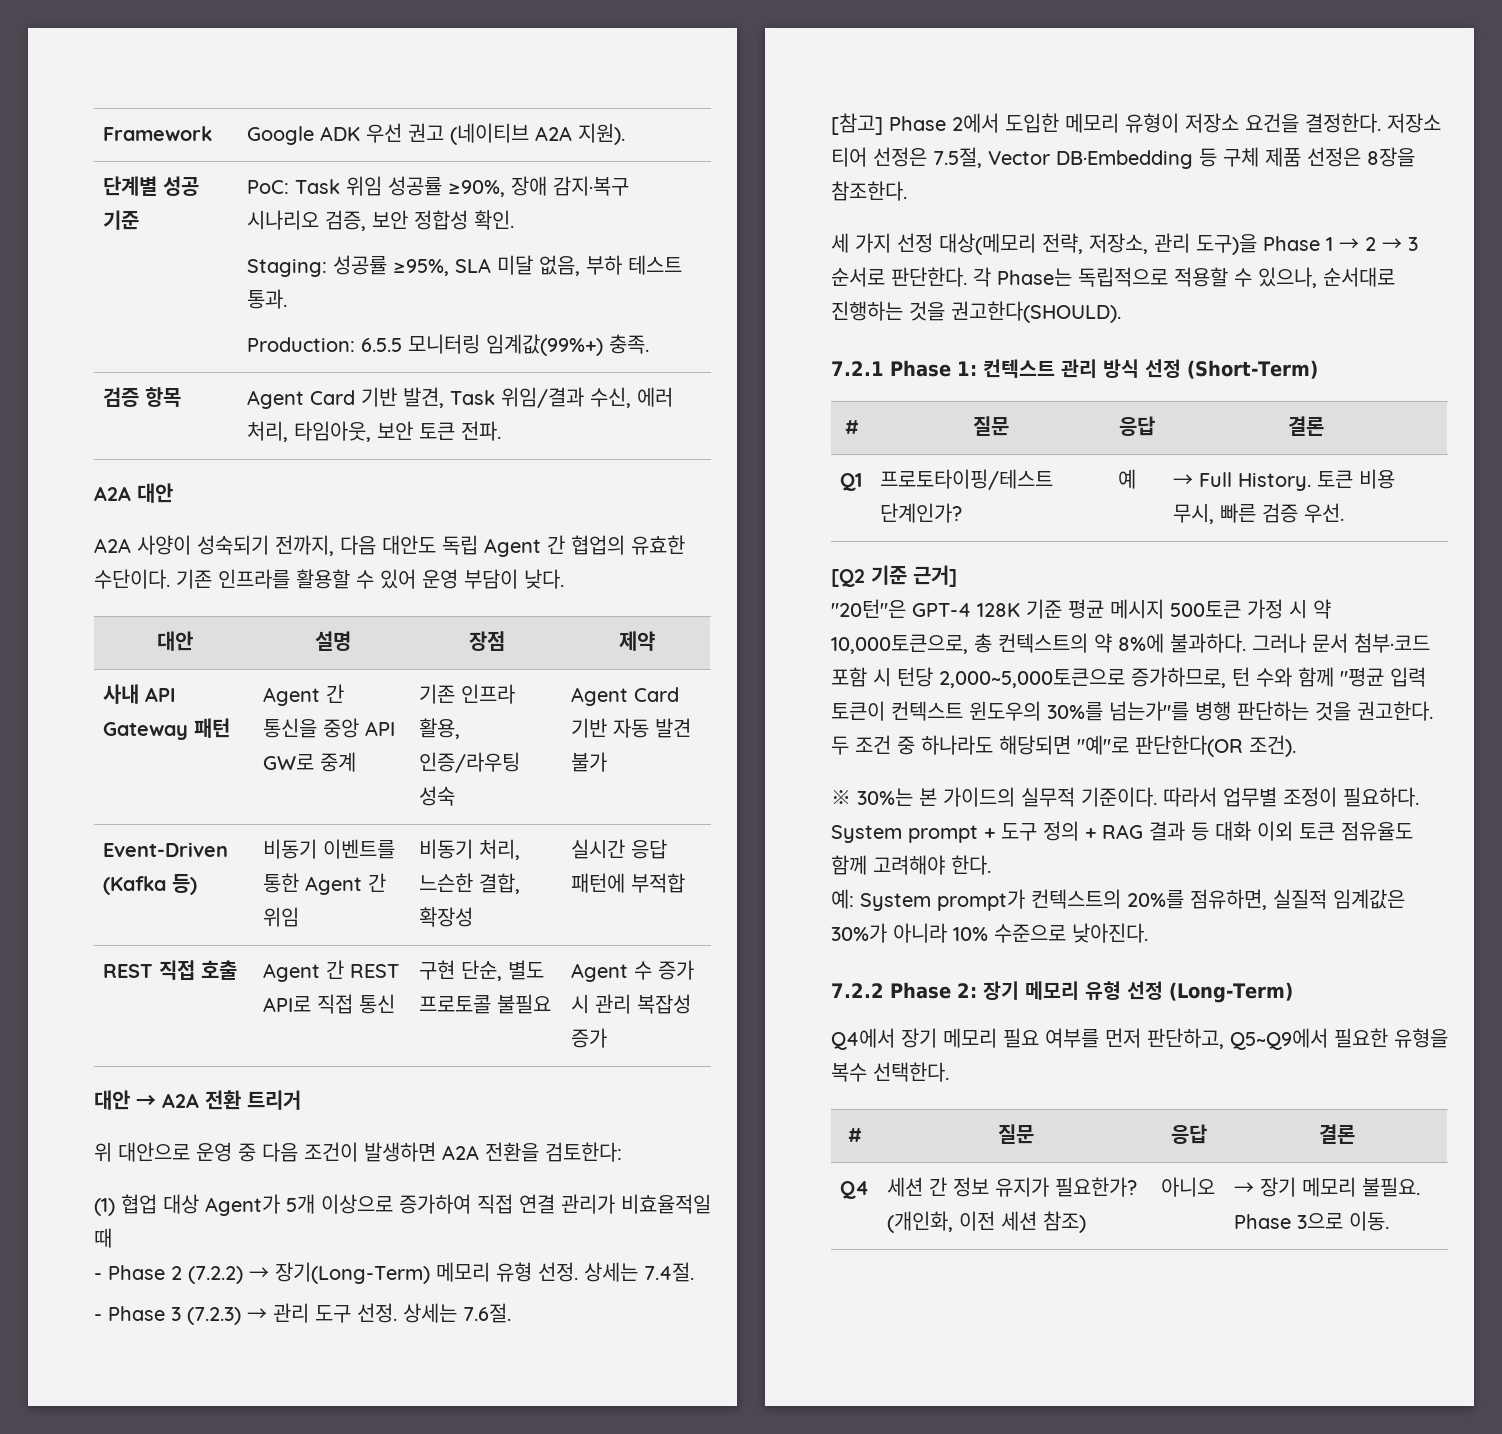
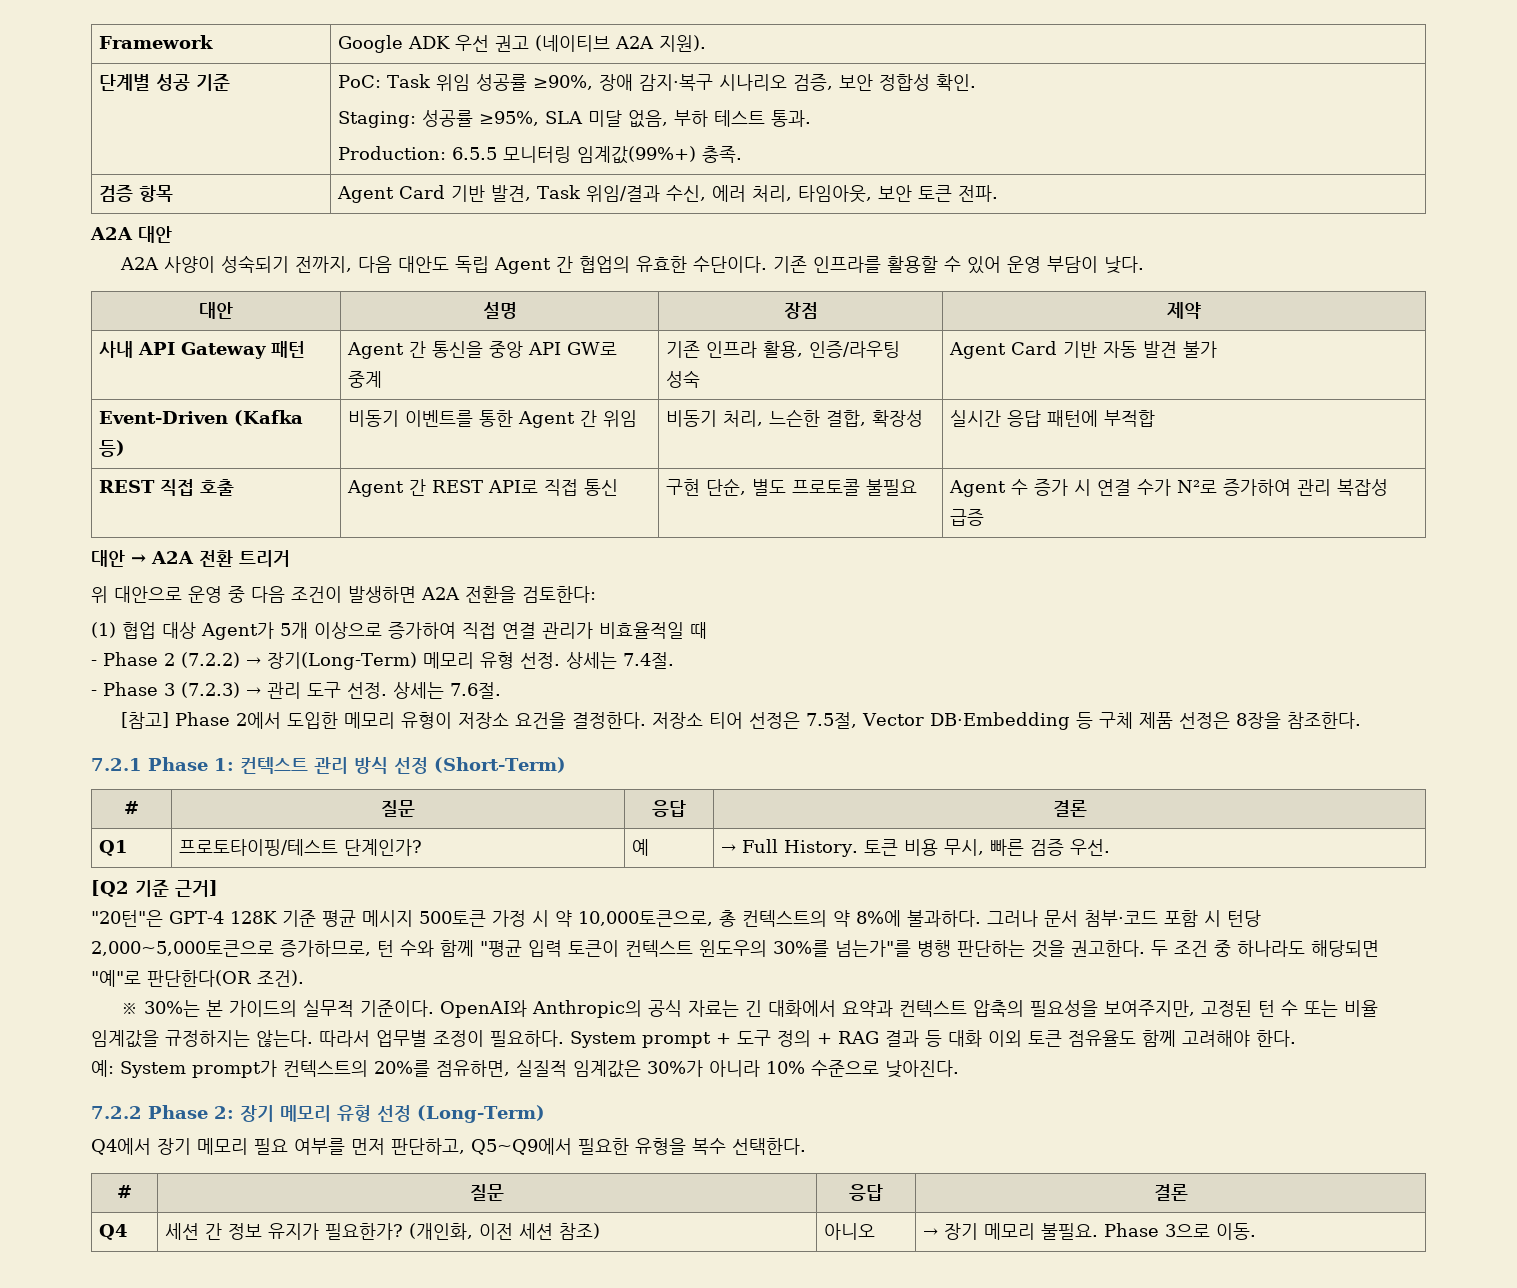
- REST 직접 호출 | Agent 간 REST API로 직접 통신 | 구현 단순, 별도 프로토콜 불필요 | Agent 수 증가 시 관리 복잡성 증가
+ REST 직접 호출 | Agent 간 REST API로 직접 통신 | 구현 단순, 별도 프로토콜 불필요 | Agent 수 증가 시 연결 수가 N²로 증가하여 관리 복잡성 급증
- 세 가지 선정 대상(메모리 전략, 저장소, 관리 도구)을 Phase 1 → 2 → 3 순서로 판단한다. 각 Phase는 독립적으로 적용할 수 있으나, 순서대로 진행하는 것을 권고한다(SHOULD).
+ OpenAI와 Anthropic의 공식 자료는 긴 대화에서 요약과 컨텍스트 압축의 필요성을 보여주지만, 고정된 턴 수 또는 비율 임계값을 규정하지는 않는다.

